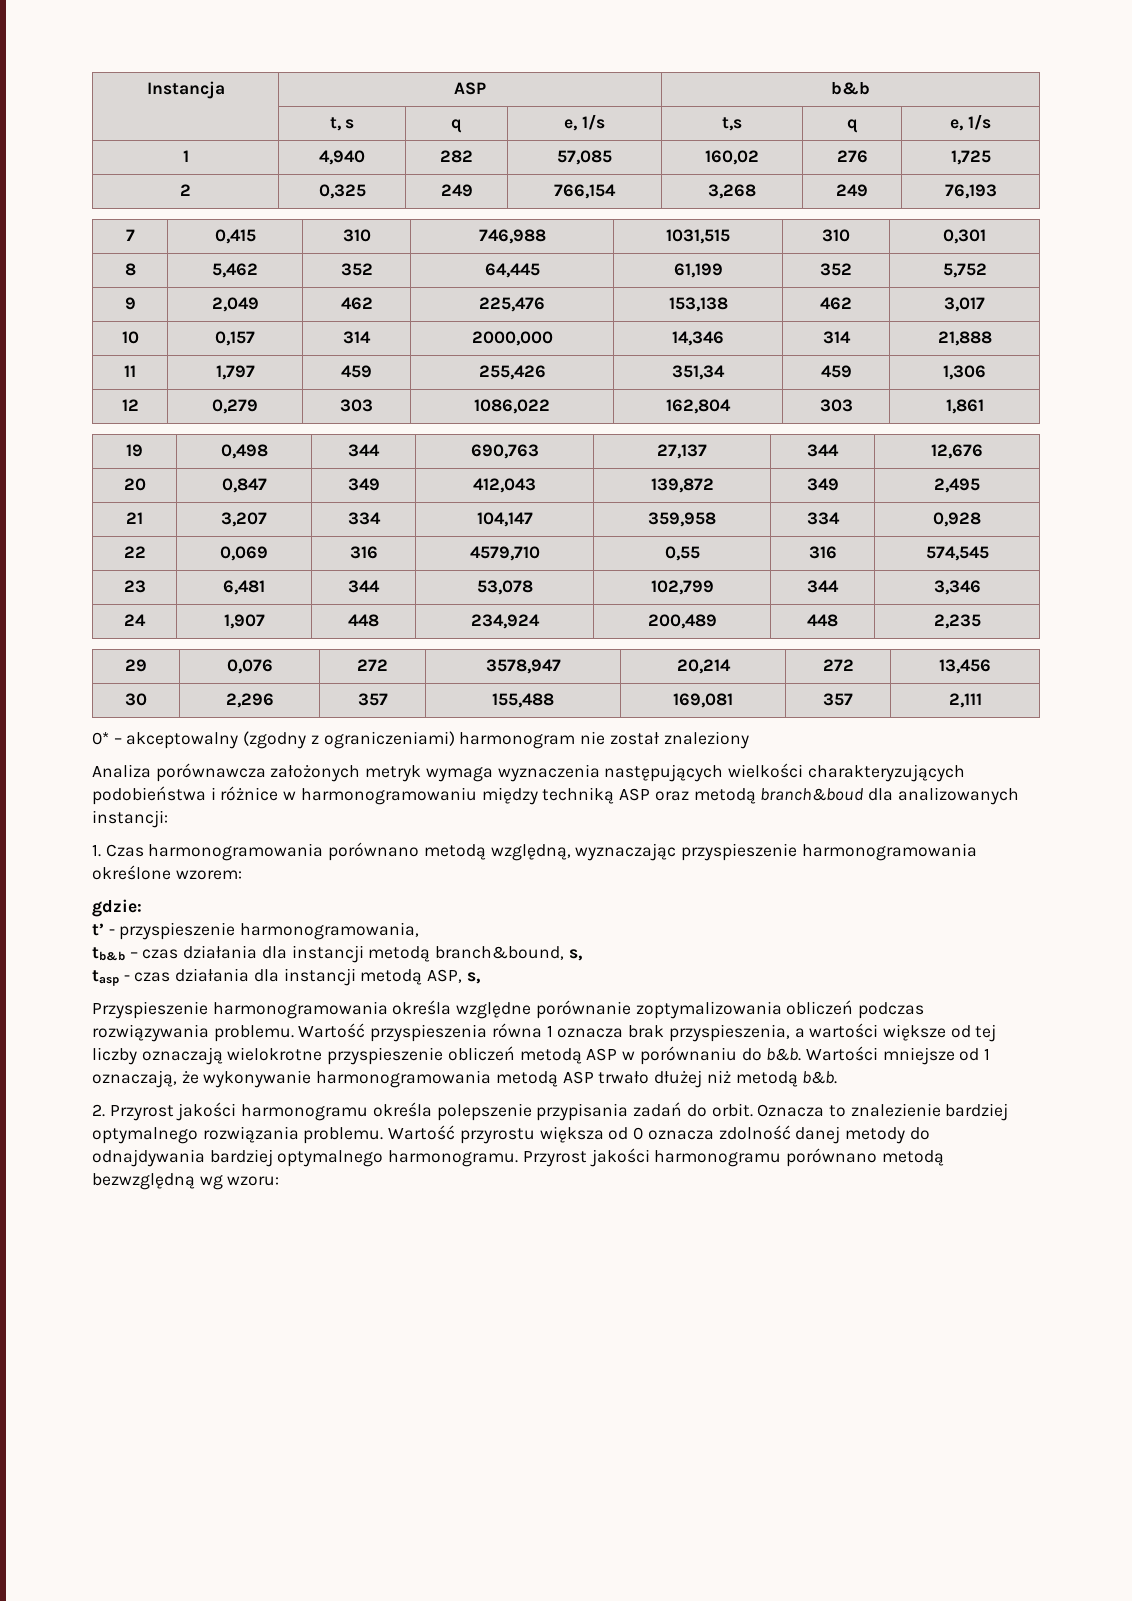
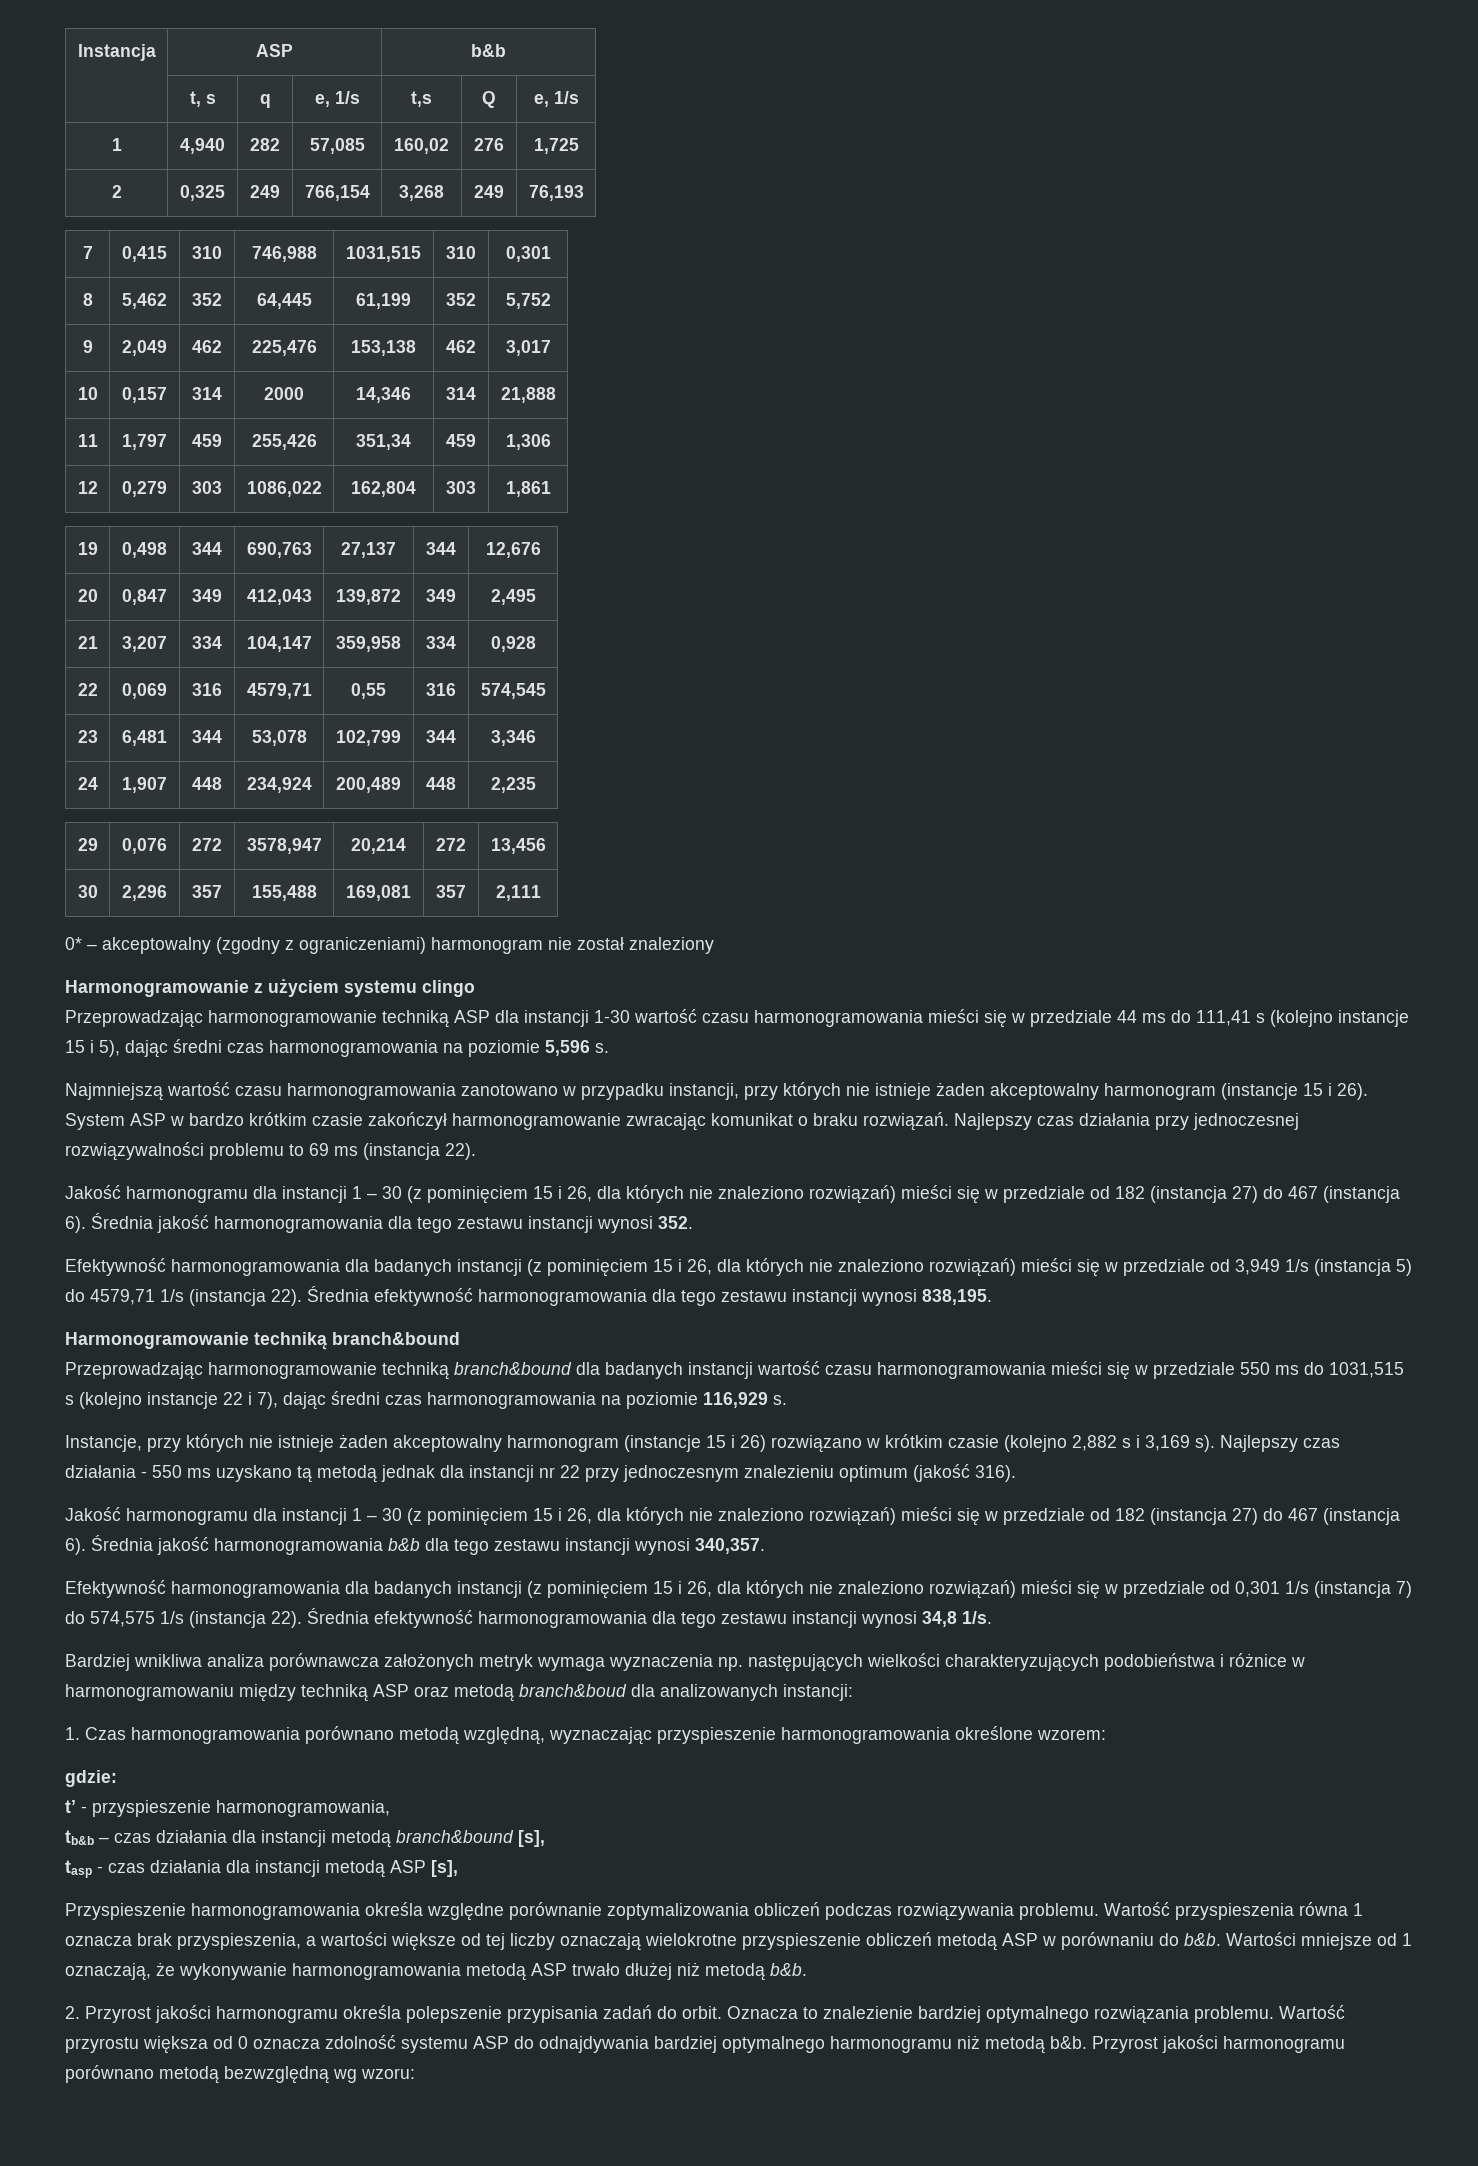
- | t, s | q | e, 1/s | t,s | q | e, 1/s
+ | t, s | q | e, 1/s | t,s | Q | e, 1/s
- 10 | 0,157 | 314 | 2000,000 | 14,346 | 314 | 21,888
+ 10 | 0,157 | 314 | 2000 | 14,346 | 314 | 21,888
- 22 | 0,069 | 316 | 4579,710 | 0,55 | 316 | 574,545
+ 22 | 0,069 | 316 | 4579,71 | 0,55 | 316 | 574,545
- Analiza porównawcza założonych metryk wymaga wyznaczenia następujących wielkości charakteryzujących podobieństwa i różnice w harmonogramowaniu między techniką ASP oraz metodą branch&boud dla analizowanych instancji:
+ Harmonogramowanie z użyciem systemu clingo
+ Przeprowadzając harmonogramowanie techniką ASP dla instancji 1-30 wartość czasu harmonogramowania mieści się w przedziale 44 ms do 111,41 s (kolejno instancje 15 i 5), dając średni czas harmonogramowania na poziomie 5,596 s.
+ Najmniejszą wartość czasu harmonogramowania zanotowano w przypadku instancji, przy których nie istnieje żaden akceptowalny harmonogram (instancje 15 i 26). System ASP w bardzo krótkim czasie zakończył harmonogramowanie zwracając komunikat o braku rozwiązań. Najlepszy czas działania przy jednoczesnej rozwiązywalności problemu to 69 ms (instancja 22).
+ Jakość harmonogramu dla instancji 1 – 30 (z pominięciem 15 i 26, dla których nie znaleziono rozwiązań) mieści się w przedziale od 182 (instancja 27) do 467 (instancja 6). Średnia jakość harmonogramowania dla tego zestawu instancji wynosi 352.
+ Efektywność harmonogramowania dla badanych instancji (z pominięciem 15 i 26, dla których nie znaleziono rozwiązań) mieści się w przedziale od 3,949 1/s (instancja 5) do 4579,71 1/s (instancja 22). Średnia efektywność harmonogramowania dla tego zestawu instancji wynosi 838,195.
+ Harmonogramowanie techniką branch&bound
+ Przeprowadzając harmonogramowanie techniką branch&bound dla badanych instancji wartość czasu harmonogramowania mieści się w przedziale 550 ms do 1031,515 s (kolejno instancje 22 i 7), dając średni czas harmonogramowania na poziomie 116,929 s.
+ Instancje, przy których nie istnieje żaden akceptowalny harmonogram (instancje 15 i 26) rozwiązano w krótkim czasie (kolejno 2,882 s i 3,169 s). Najlepszy czas działania - 550 ms uzyskano tą metodą jednak dla instancji nr 22 przy jednoczesnym znalezieniu optimum (jakość 316).
+ Jakość harmonogramu dla instancji 1 – 30 (z pominięciem 15 i 26, dla których nie znaleziono rozwiązań) mieści się w przedziale od 182 (instancja 27) do 467 (instancja 6). Średnia jakość harmonogramowania b&b dla tego zestawu instancji wynosi 340,357.
+ Efektywność harmonogramowania dla badanych instancji (z pominięciem 15 i 26, dla których nie znaleziono rozwiązań) mieści się w przedziale od 0,301 1/s (instancja 7) do 574,575 1/s (instancja 22). Średnia efektywność harmonogramowania dla tego zestawu instancji wynosi 34,8 1/s.
+ Bardziej wnikliwa analiza porównawcza założonych metryk wymaga wyznaczenia np. następujących wielkości charakteryzujących podobieństwa i różnice w harmonogramowaniu między techniką ASP oraz metodą branch&boud dla analizowanych instancji:
- tb&b – czas działania dla instancji metodą branch&bound, s,
+ tb&b – czas działania dla instancji metodą branch&bound [s],
- tasp - czas działania dla instancji metodą ASP, s,
+ tasp - czas działania dla instancji metodą ASP [s],
- Wartość przyrostu większa od 0 oznacza zdolność danej metody do odnajdywania bardziej optymalnego harmonogramu.
+ Wartość przyrostu większa od 0 oznacza zdolność systemu ASP do odnajdywania bardziej optymalnego harmonogramu niż metodą b&b.

